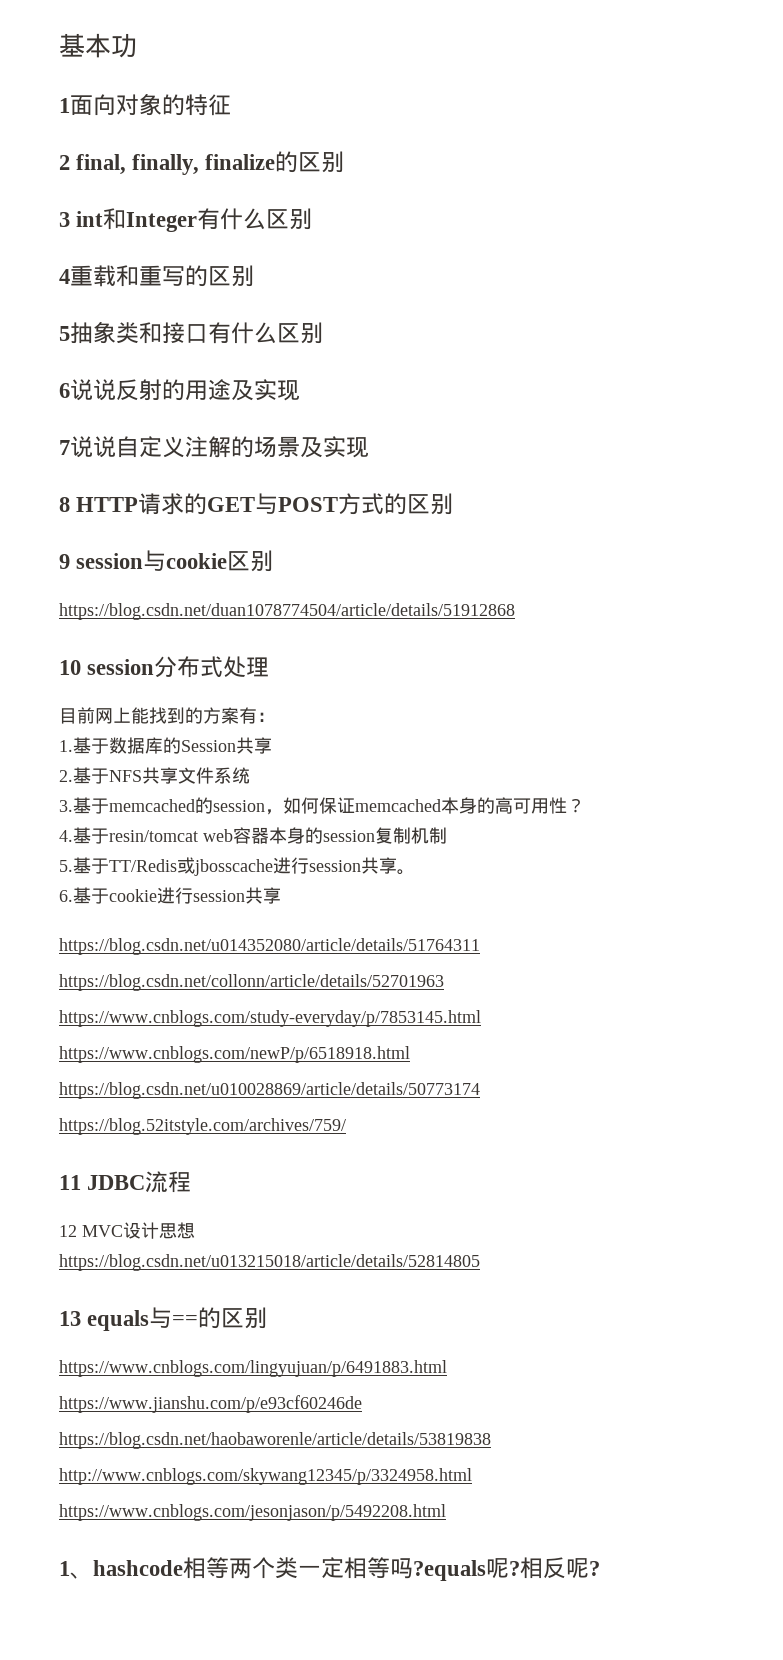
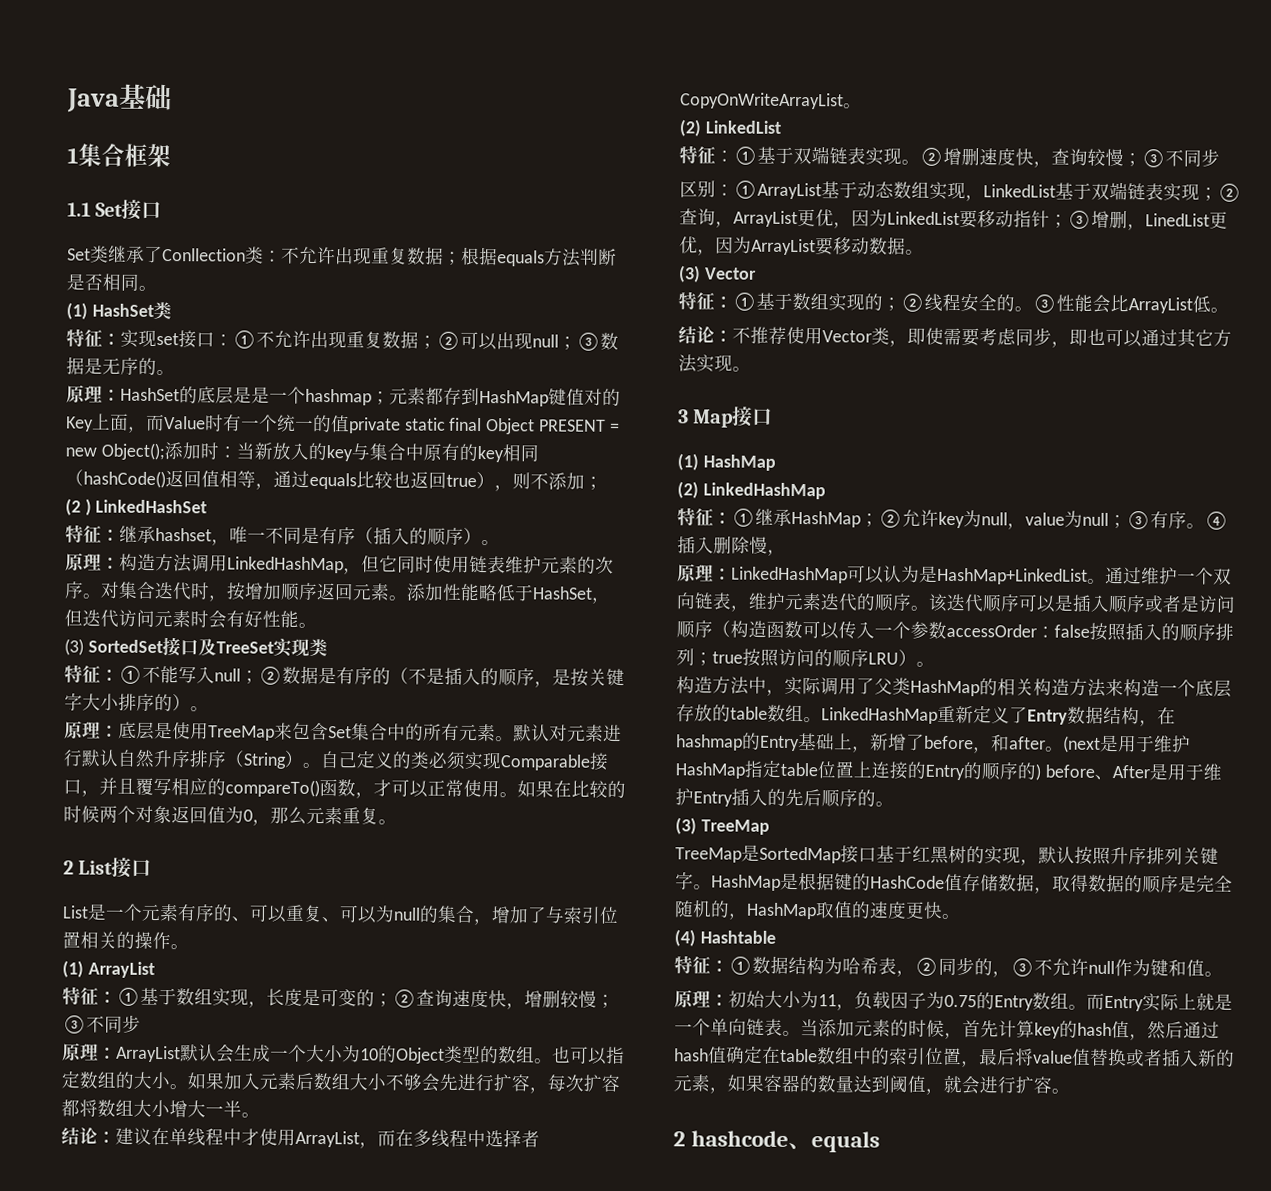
- 基本功
- 1面向对象的特征
- 2 final, finally, finalize的区别
- 3 int和Integer有什么区别
- 4重载和重写的区别
- 5抽象类和接口有什么区别
- 6说说反射的用途及实现
- 7说说自定义注解的场景及实现
- 8 HTTP请求的GET与POST方式的区别
- 9 session与cookie区别
- https://blog.csdn.net/duan1078774504/article/details/51912868
- 10 session分布式处理
- 目前网上能找到的方案有：
- 1.基于数据库的Session共享
- 2.基于NFS共享文件系统
- 3.基于memcached的session，如何保证memcached本身的高可用性？
- 4.基于resin/tomcat web容器本身的session复制机制
- 5.基于TT/Redis或jbosscache进行session共享。
- 6.基于cookie进行session共享
- https://blog.csdn.net/u014352080/article/details/51764311
- https://blog.csdn.net/collonn/article/details/52701963
- https://www.cnblogs.com/study-everyday/p/7853145.html
- https://www.cnblogs.com/newP/p/6518918.html
- https://blog.csdn.net/u010028869/article/details/50773174
- https://blog.52itstyle.com/archives/759/
- 11 JDBC流程
- 12 MVC设计思想
- https://blog.csdn.net/u013215018/article/details/52814805
- 13 equals与==的区别
- https://www.cnblogs.com/lingyujuan/p/6491883.html
- https://www.jianshu.com/p/e93cf60246de
- https://blog.csdn.net/haobaworenle/article/details/53819838
- http://www.cnblogs.com/skywang12345/p/3324958.html
- https://www.cnblogs.com/jesonjason/p/5492208.html
- 1、hashcode相等两个类一定相等吗?equals呢?相反呢?
+ Java基础
+ 1集合框架
+ 1.1 Set接口
+ Set类继承了Conllection类：不允许出现重复数据；根据equals方法判断是否相同。
+ (1) HashSet类
+ 特征：实现set接口：①不允许出现重复数据；②可以出现null；③数据是无序的。
+ 原理：HashSet的底层是是一个hashmap；元素都存到HashMap键值对的Key上面，而Value时有一个统一的值private static final Object PRESENT = new Object();添加时：当新放入的key与集合中原有的key相同（hashCode()返回值相等，通过equals比较也返回true），则不添加；
+ (2 ) LinkedHashSet
+ 特征：继承hashset，唯一不同是有序（插入的顺序）。
+ 原理：构造方法调用LinkedHashMap，但它同时使用链表维护元素的次序。对集合迭代时，按增加顺序返回元素。添加性能略低于HashSet，但迭代访问元素时会有好性能。
+ (3) SortedSet接口及TreeSet实现类
+ 特征：①不能写入null；②数据是有序的（不是插入的顺序，是按关键字大小排序的）。
+ 原理：底层是使用TreeMap来包含Set集合中的所有元素。默认对元素进行默认自然升序排序（String）。自己定义的类必须实现Comparable接口，并且覆写相应的compareTo()函数，才可以正常使用。如果在比较的时候两个对象返回值为0，那么元素重复。
+ 2 List接口
+ List是一个元素有序的、可以重复、可以为null的集合，增加了与索引位置相关的操作。
+ (1) ArrayList
+ 特征：①基于数组实现，长度是可变的；②查询速度快，增删较慢；③不同步
+ 原理：ArrayList默认会生成一个大小为10的Object类型的数组。也可以指定数组的大小。如果加入元素后数组大小不够会先进行扩容，每次扩容都将数组大小增大一半。
+ 结论：建议在单线程中才使用ArrayList，而在多线程中选择者CopyOnWriteArrayList。
+ (2) LinkedList
+ 特征：①基于双端链表实现。②增删速度快，查询较慢；③不同步
+ 区别：①ArrayList基于动态数组实现，LinkedList基于双端链表实现；②查询，ArrayList更优，因为LinkedList要移动指针；③增删，LinedList更优，因为ArrayList要移动数据。
+ (3) Vector
+ 特征：①基于数组实现的；②线程安全的。③性能会比ArrayList低。
+ 结论：不推荐使用Vector类，即使需要考虑同步，即也可以通过其它方法实现。
+ 3 Map接口
+ (1) HashMap
+ (2) LinkedHashMap
+ 特征：①继承HashMap；②允许key为null，value为null；③有序。④插入删除慢，
+ 原理：LinkedHashMap可以认为是HashMap+LinkedList。通过维护一个双向链表，维护元素迭代的顺序。该迭代顺序可以是插入顺序或者是访问顺序（构造函数可以传入一个参数accessOrder：false按照插入的顺序排列；true按照访问的顺序LRU）。
+ 构造方法中，实际调用了父类HashMap的相关构造方法来构造一个底层存放的table数组。LinkedHashMap重新定义了Entry数据结构，在hashmap的Entry基础上，新增了before，和after。(next是用于维护HashMap指定table位置上连接的Entry的顺序的) before、After是用于维护Entry插入的先后顺序的。
+ (3) TreeMap
+ TreeMap是SortedMap接口基于红黑树的实现，默认按照升序排列关键字。HashMap是根据键的HashCode值存储数据，取得数据的顺序是完全随机的，HashMap取值的速度更快。
+ (4) Hashtable
+ 特征：①数据结构为哈希表，②同步的，③不允许null作为键和值。
+ 原理：初始大小为11，负载因子为0.75的Entry数组。而Entry实际上就是一个单向链表。当添加元素的时候，首先计算key的hash值，然后通过hash值确定在table数组中的索引位置，最后将value值替换或者插入新的元素，如果容器的数量达到阈值，就会进行扩容。
+ 2 hashcode、equals

